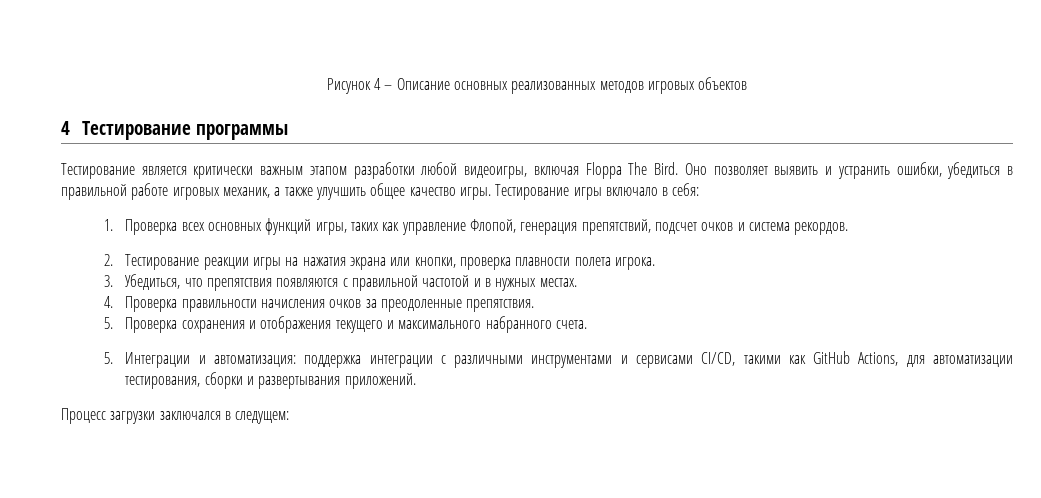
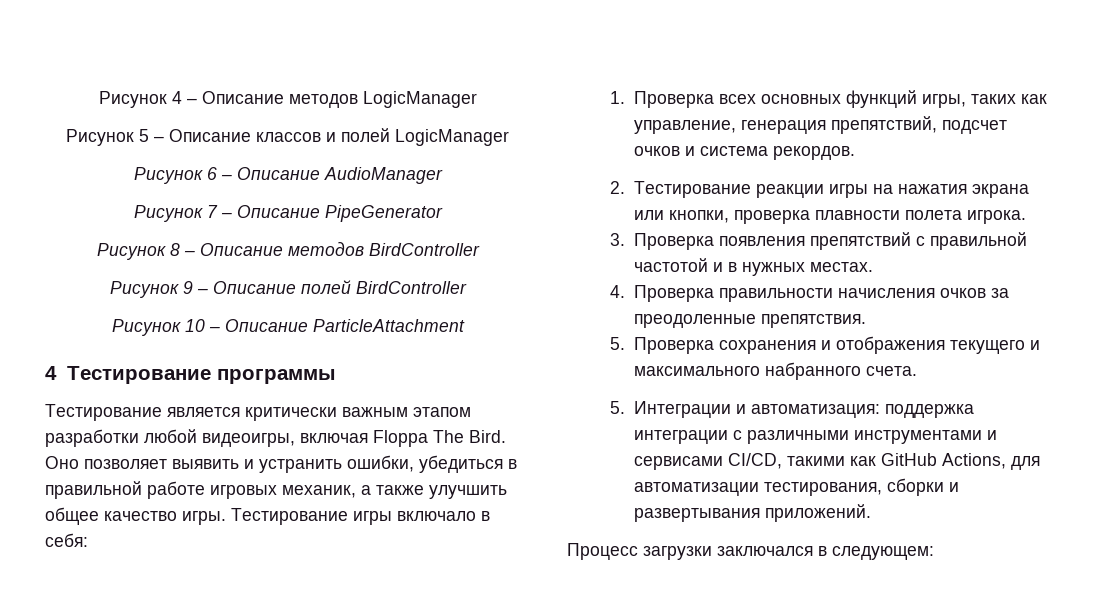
- Рисунок 4 – Описание основных реализованных методов игровых объектов
+ Рисунок 4 – Описание методов LogicManager
+ Рисунок 5 – Описание классов и полей LogicManager
+ Рисунок 6 – Описание AudioManager
+ Рисунок 7 – Описание PipeGenerator
+ Рисунок 8 – Описание методов BirdController
+ Рисунок 9 – Описание полей BirdController
+ Рисунок 10 – Описание ParticleAttachment
- 1. Проверка всех основных функций игры, таких как управление Флопой, генерация препятствий, подсчет очков и система рекордов.
+ 1. Проверка всех основных функций игры, таких как управление, генерация препятствий, подсчет очков и система рекордов.
- 3. Убедиться, что препятствия появляются с правильной частотой и в нужных местах.
+ 3. Проверка появления препятствий с правильной частотой и в нужных местах.
- Процесс загрузки заключался в следущем:
+ Процесс загрузки заключался в следующем:

